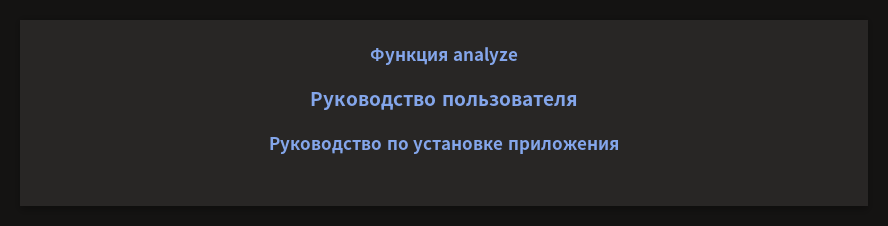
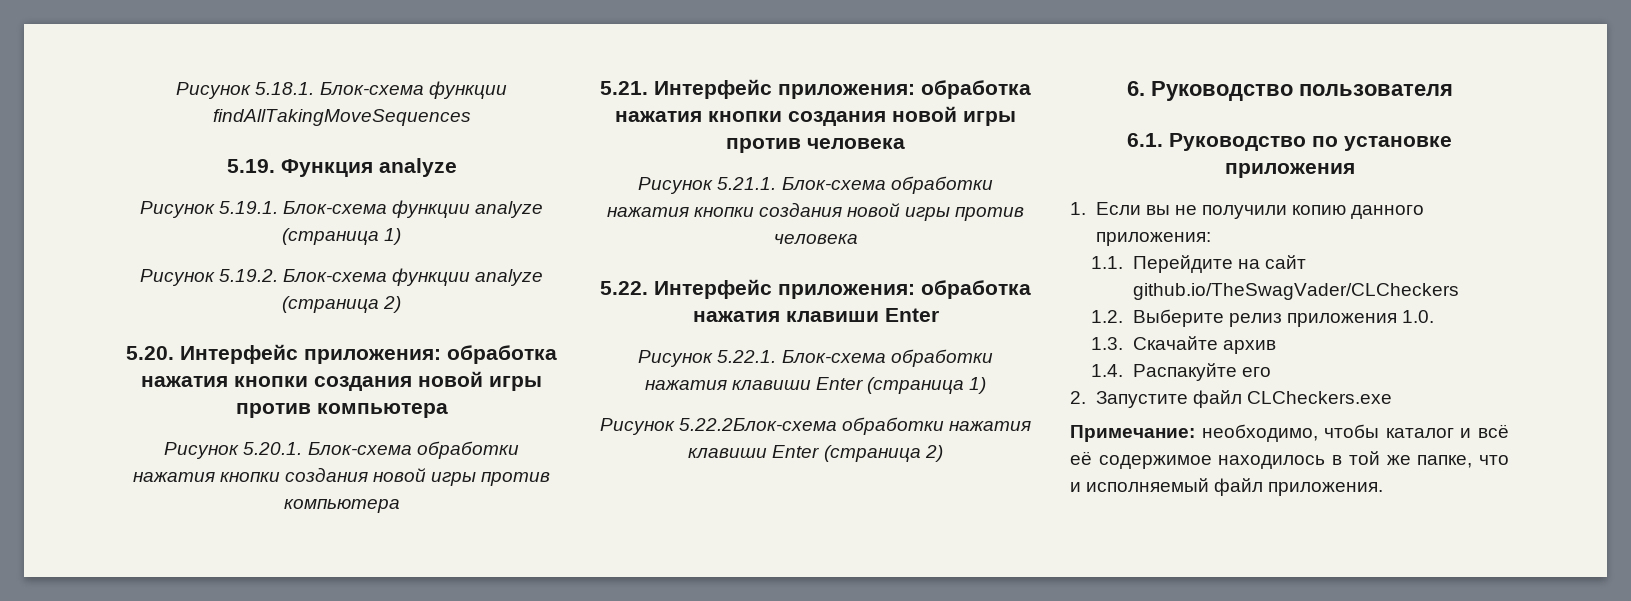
- Функция analyze
- Руководство пользователя
+ Рисунок 5.18.1. Блок-схема функции findAllTakingMoveSequences
+ 5.19. Функция analyze
+ Рисунок 5.19.1. Блок-схема функции analyze (страница 1)
+ Рисунок 5.19.2. Блок-схема функции analyze (страница 2)
+ 5.20. Интерфейс приложения: обработка нажатия кнопки создания новой игры против компьютера
+ Рисунок 5.20.1. Блок-схема обработки нажатия кнопки создания новой игры против компьютера
+ 5.21. Интерфейс приложения: обработка нажатия кнопки создания новой игры против человека
+ Рисунок 5.21.1. Блок-схема обработки нажатия кнопки создания новой игры против человека
+ 5.22. Интерфейс приложения: обработка нажатия клавиши Enter
+ Рисунок 5.22.1. Блок-схема обработки нажатия клавиши Enter (страница 1)
+ Рисунок 5.22.2Блок-схема обработки нажатия клавиши Enter (страница 2)
+ 6. Руководство пользователя
- Руководство по установке приложения
+ 6.1. Руководство по установке приложения
+ 1. Если вы не получили копию данного приложения:
+ 1.1. Перейдите на сайт github.io/TheSwagVader/CLCheckers
+ 1.2. Выберите релиз приложения 1.0.
+ 1.3. Скачайте архив
+ 1.4. Распакуйте его
+ 2. Запустите файл CLCheckers.exe
+ Примечание: необходимо, чтобы каталог и всё её содержимое находилось в той же папке, что и исполняемый файл приложения.

